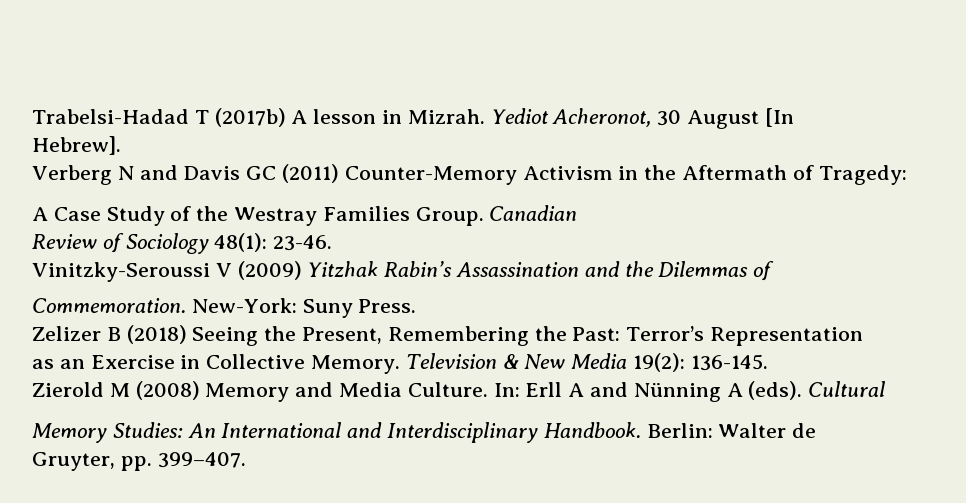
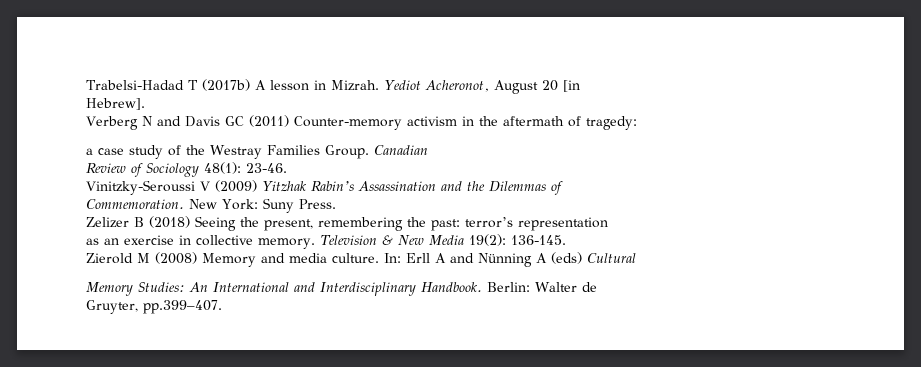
- Yediot Acheronot, 30 August [In
+ Yediot Acheronot, August 20 [in
- Verberg N and Davis GC (2011) Counter-Memory Activism in the Aftermath of Tragedy:
- A Case Study of the Westray Families Group.
+ Verberg N and Davis GC (2011) Counter-memory activism in the aftermath of tragedy:
+ a case study of the Westray Families Group.
- New-York: Suny Press.
+ New York: Suny Press.
- Zelizer B (2018) Seeing the Present, Remembering the Past: Terror’s Representation
- as an Exercise in Collective Memory.
+ Zelizer B (2018) Seeing the present, remembering the past: terror’s representation
+ as an exercise in collective memory.
- Zierold M (2008) Memory and Media Culture.
+ Zierold M (2008) Memory and media culture.
- In: Erll A and Nünning A (eds). Cultural
+ In: Erll A and Nünning A (eds) Cultural
- Gruyter, pp. 399–407.
+ Gruyter, pp.399–407.

